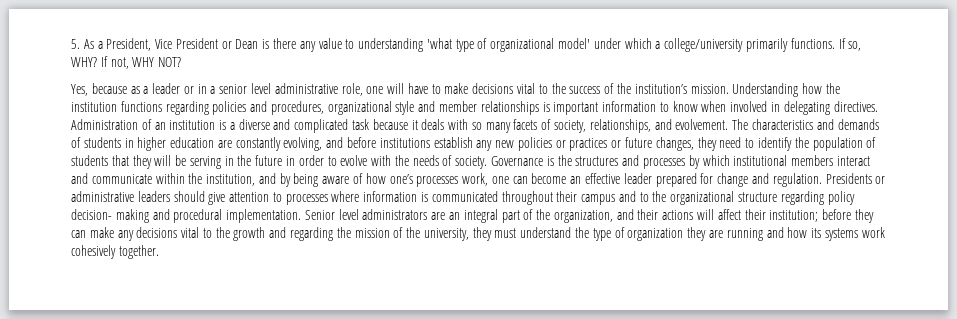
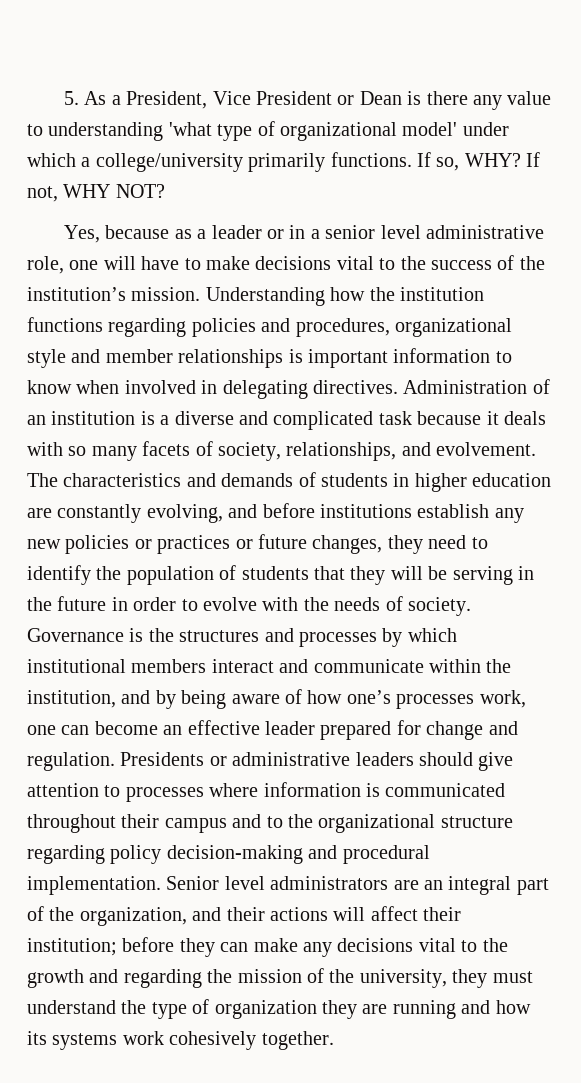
- Presidents or administrative leaders should give attention to processes where information is communicated throughout their campus and to the organizational structure regarding policy decision- making and procedural implementation.
+ Presidents or administrative leaders should give attention to processes where information is communicated throughout their campus and to the organizational structure regarding policy decision-making and procedural implementation.

